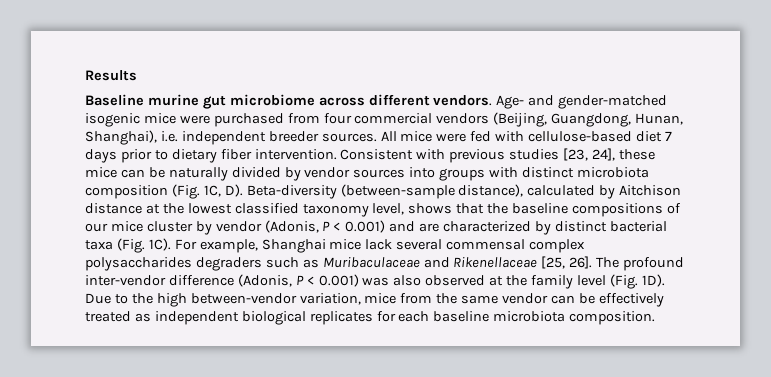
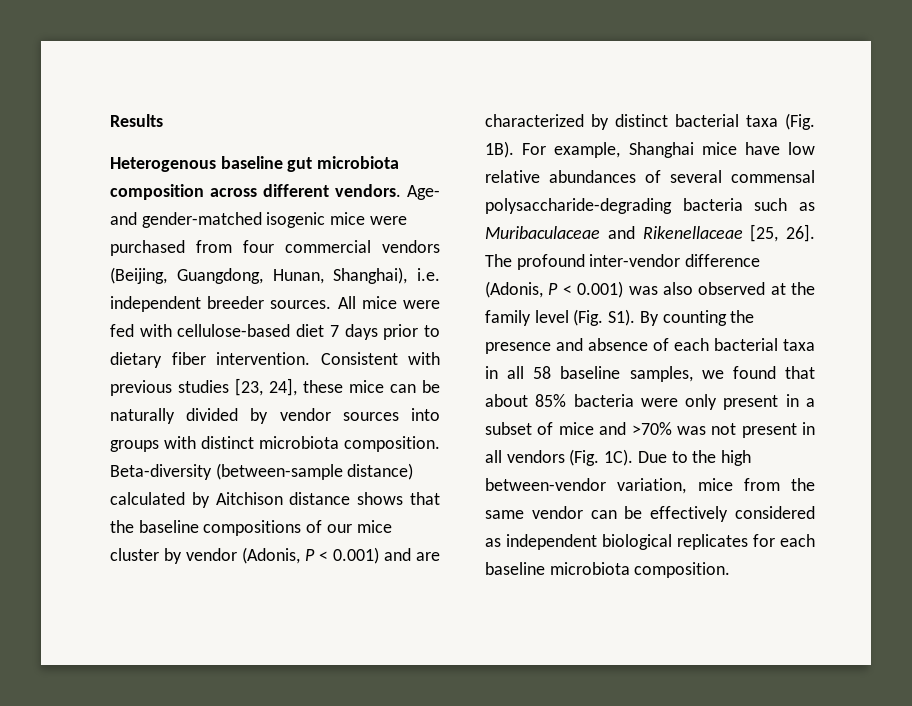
- Baseline murine gut microbiome across different vendors.
+ Heterogenous baseline gut microbiota composition across different vendors.
- Consistent with previous studies [23, 24], these mice can be naturally divided by vendor sources into groups with distinct microbiota composition (Fig. 1C, D). Beta-diversity (between-sample distance), calculated by Aitchison distance at the lowest classified taxonomy level, shows that the baseline compositions of our mice cluster by vendor (Adonis, P < 0.001) and are characterized by distinct bacterial taxa (Fig. 1C).
+ Consistent with previous studies [23, 24], these mice can be naturally divided by vendor sources into groups with distinct microbiota composition. Beta-diversity (between-sample distance) calculated by Aitchison distance shows that the baseline compositions of our mice cluster by vendor (Adonis, P < 0.001) and are characterized by distinct bacterial taxa (Fig. 1B).
- For example, Shanghai mice lack several commensal complex polysaccharides degraders such as Muribaculaceae and Rikenellaceae [25, 26].
+ For example, Shanghai mice have low relative abundances of several commensal polysaccharide-degrading bacteria such as Muribaculaceae and Rikenellaceae [25, 26].
- The profound inter-vendor difference (Adonis, P < 0.001) was also observed at the family level (Fig. 1D).
+ The profound inter-vendor difference (Adonis, P < 0.001) was also observed at the family level (Fig. S1). By counting the presence and absence of each bacterial taxa in all 58 baseline samples, we found that about 85% bacteria were only present in a subset of mice and >70% was not present in all vendors (Fig. 1C).
- Due to the high between-vendor variation, mice from the same vendor can be effectively treated as independent biological replicates for each baseline microbiota composition.
+ Due to the high between-vendor variation, mice from the same vendor can be effectively considered as independent biological replicates for each baseline microbiota composition.

